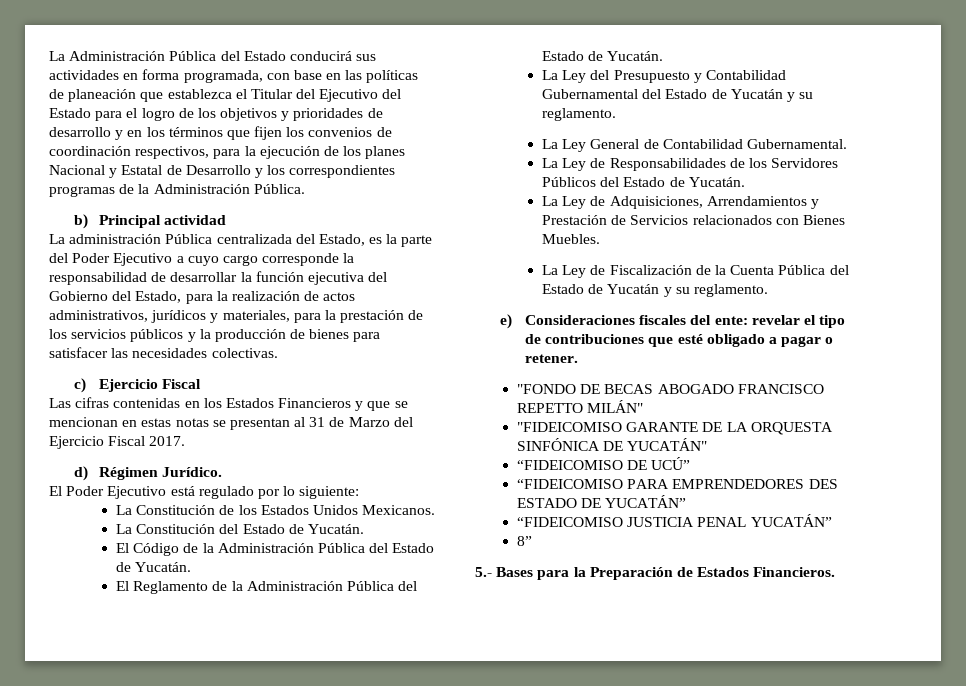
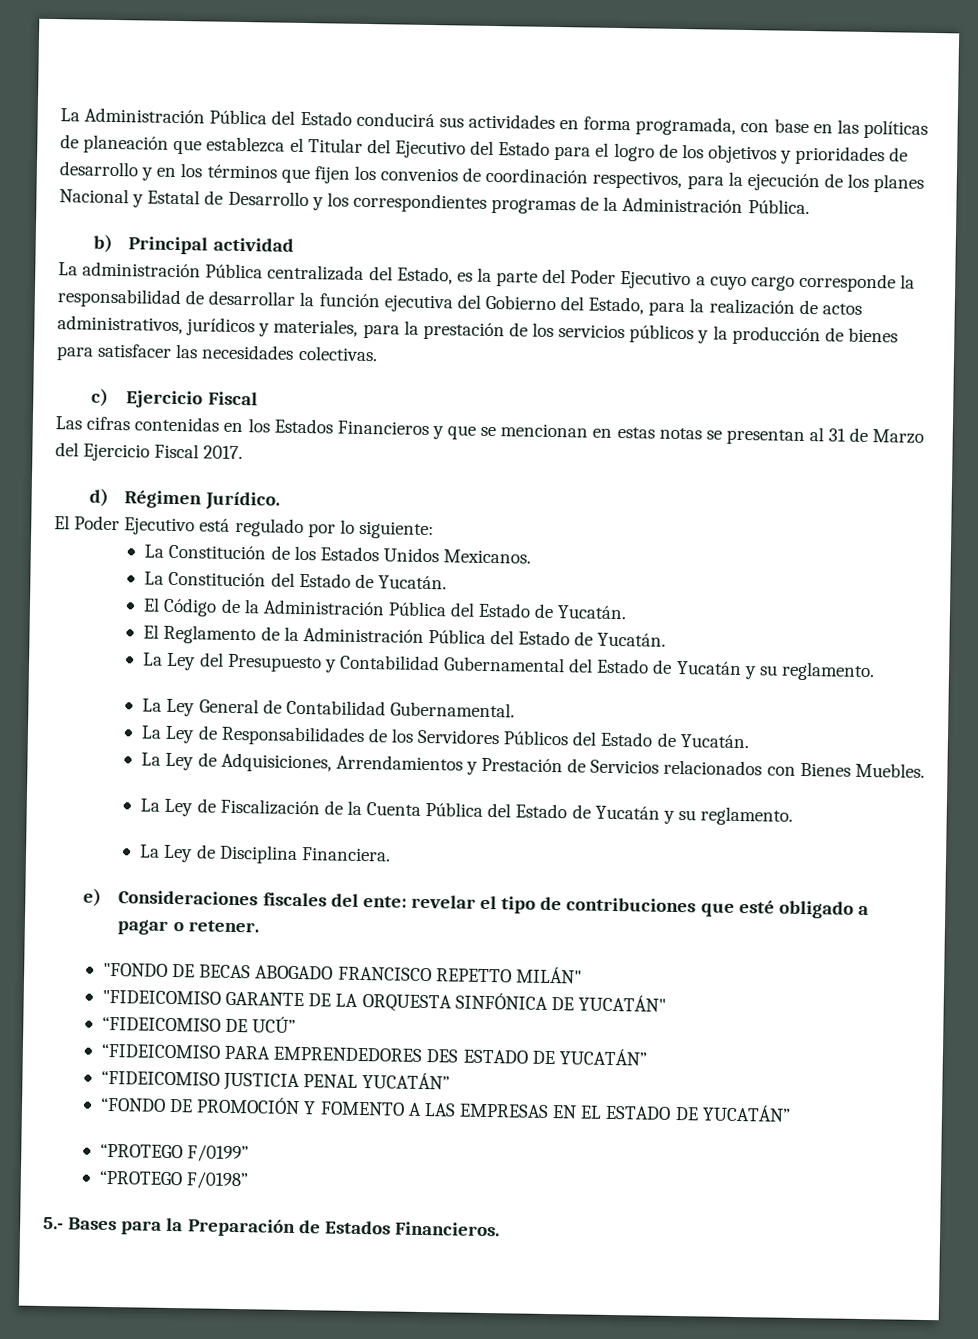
+ La Ley de Disciplina Financiera.
- 8”
+ “FONDO DE PROMOCIÓN Y FOMENTO A LAS EMPRESAS EN EL ESTADO DE YUCATÁN”
+ “PROTEGO F/0199”
+ “PROTEGO F/0198”

